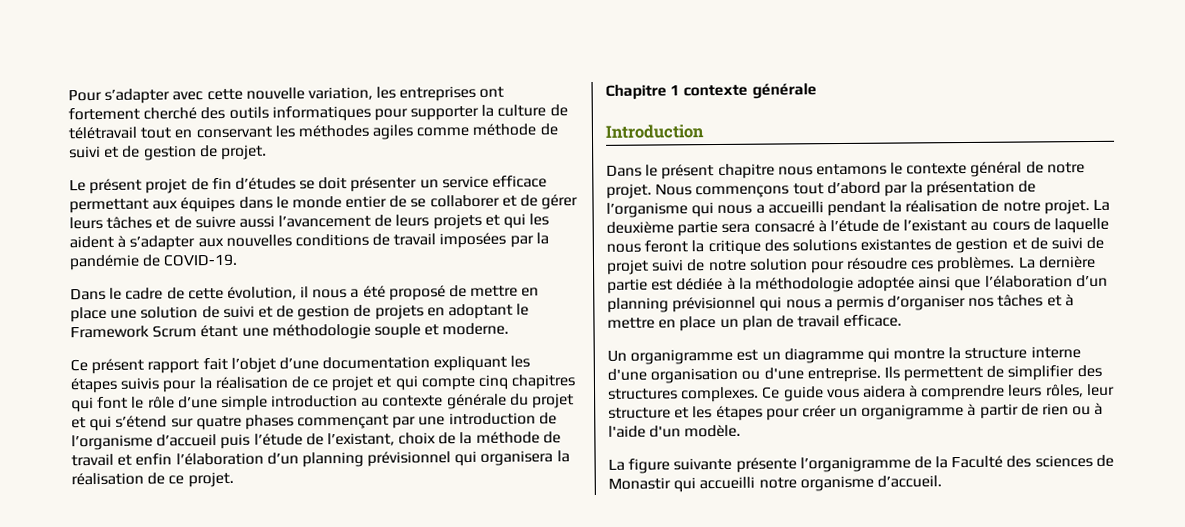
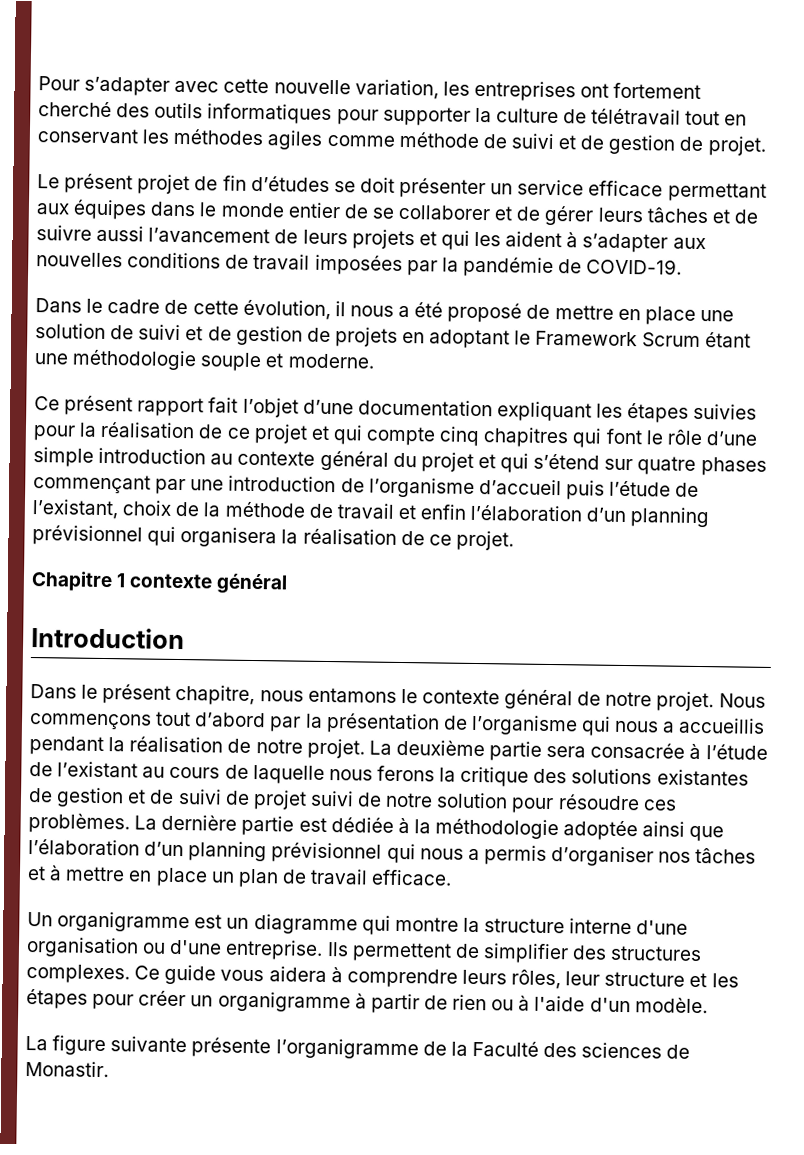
- Ce présent rapport fait l’objet d’une documentation expliquant les étapes suivis pour la réalisation de ce projet et qui compte cinq chapitres qui font le rôle d’une simple introduction au contexte générale du projet et qui s’étend sur quatre phases commençant par une introduction de l’organisme d’accueil puis l’étude de l’existant, choix de la méthode de travail et enfin l’élaboration d’un planning prévisionnel qui organisera la réalisation de ce projet.
+ Ce présent rapport fait l’objet d’une documentation expliquant les étapes suivies pour la réalisation de ce projet et qui compte cinq chapitres qui font le rôle d’une simple introduction au contexte général du projet et qui s’étend sur quatre phases commençant par une introduction de l’organisme d’accueil puis l’étude de l’existant, choix de la méthode de travail et enfin l’élaboration d’un planning prévisionnel qui organisera la réalisation de ce projet.
- Chapitre 1 contexte générale
+ Chapitre 1 contexte général
- Dans le présent chapitre nous entamons le contexte général de notre projet.
+ Dans le présent chapitre, nous entamons le contexte général de notre projet.
- Nous commençons tout d’abord par la présentation de l’organisme qui nous a accueilli pendant la réalisation de notre projet.
+ Nous commençons tout d’abord par la présentation de l’organisme qui nous a accueillis pendant la réalisation de notre projet.
- La deuxième partie sera consacré à l’étude de l’existant au cours de laquelle nous feront la critique des solutions existantes de gestion et de suivi de projet suivi de notre solution pour résoudre ces problèmes.
+ La deuxième partie sera consacrée à l’étude de l’existant au cours de laquelle nous ferons la critique des solutions existantes de gestion et de suivi de projet suivi de notre solution pour résoudre ces problèmes.
- La figure suivante présente l’organigramme de la Faculté des sciences de Monastir qui accueilli notre organisme d’accueil.
+ La figure suivante présente l’organigramme de la Faculté des sciences de Monastir.

